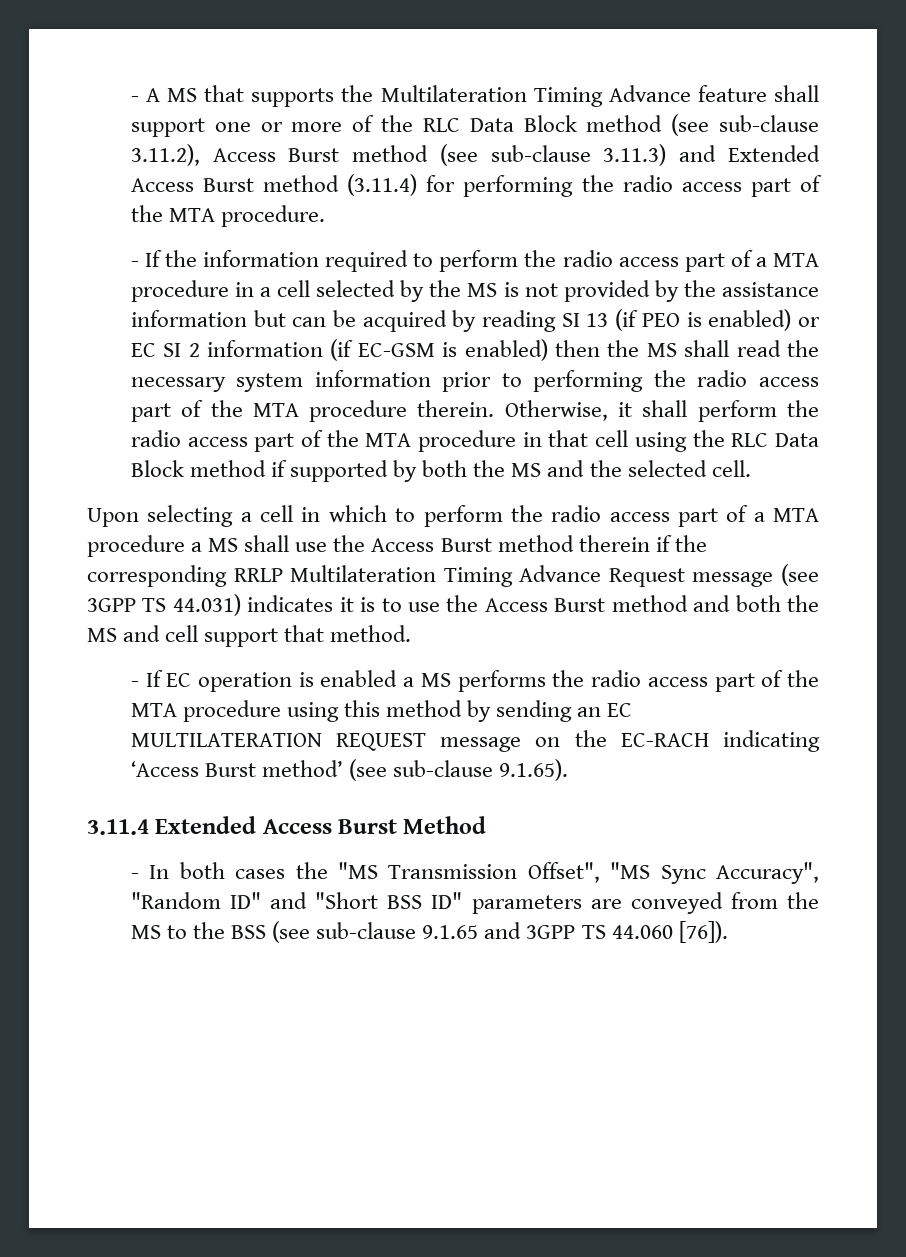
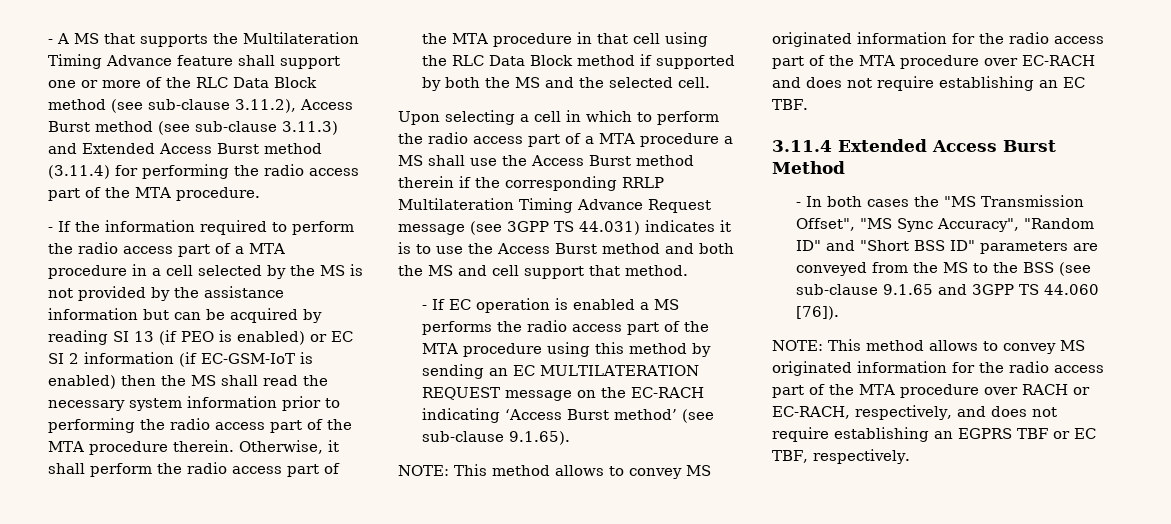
- - If the information required to perform the radio access part of a MTA procedure in a cell selected by the MS is not provided by the assistance information but can be acquired by reading SI 13 (if PEO is enabled) or EC SI 2 information (if EC-GSM is enabled) then the MS shall read the necessary system information prior to performing the radio access part of the MTA procedure therein.
+ - If the information required to perform the radio access part of a MTA procedure in a cell selected by the MS is not provided by the assistance information but can be acquired by reading SI 13 (if PEO is enabled) or EC SI 2 information (if EC-GSM-IoT is enabled) then the MS shall read the necessary system information prior to performing the radio access part of the MTA procedure therein.
+ NOTE: This method allows to convey MS originated information for the radio access part of the MTA procedure over EC-RACH and does not require establishing an EC TBF.
+ NOTE: This method allows to convey MS originated information for the radio access part of the MTA procedure over RACH or EC-RACH, respectively, and does not require establishing an EGPRS TBF or EC TBF, respectively.

